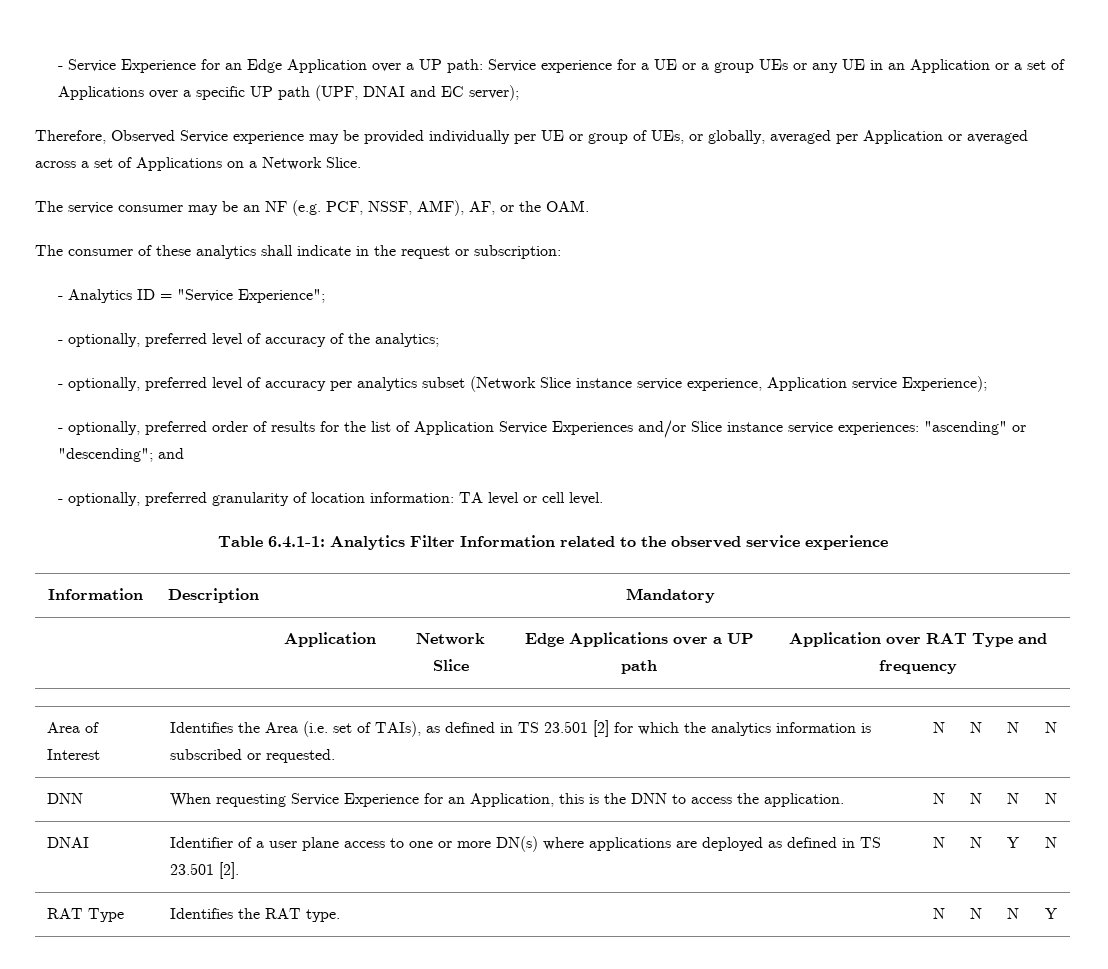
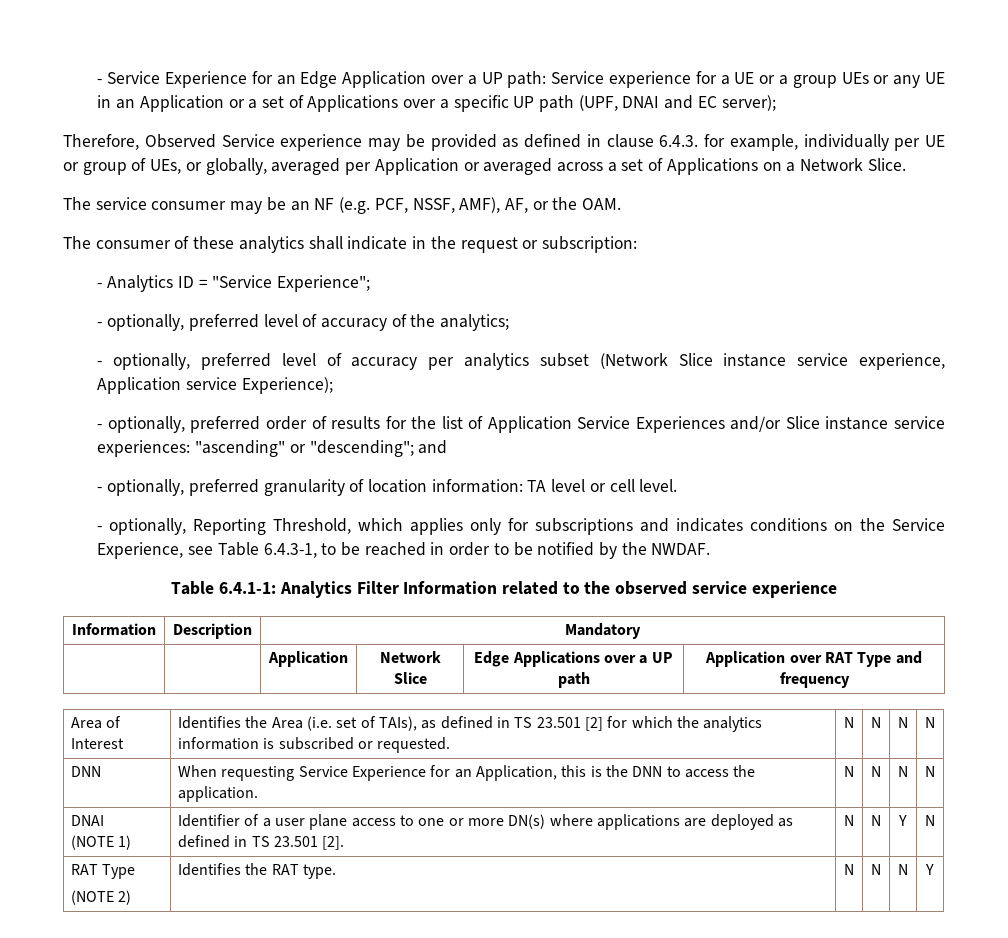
- Therefore, Observed Service experience may be provided individually per UE or group of UEs, or globally, averaged per Application or averaged across a set of Applications on a Network Slice.
+ Therefore, Observed Service experience may be provided as defined in clause 6.4.3. for example, individually per UE or group of UEs, or globally, averaged per Application or averaged across a set of Applications on a Network Slice.
+ - optionally, Reporting Threshold, which applies only for subscriptions and indicates conditions on the Service Experience, see Table 6.4.3-1, to be reached in order to be notified by the NWDAF.
  DNN | When requesting Service Experience for an Application, this is the DNN to access the application. | N | N | N | N
- DNAI | Identifier of a user plane access to one or more DN(s) where applications are deployed as defined in TS 23.501 [2]. | N | N | Y | N
- RAT Type | Identifies the RAT type. | N | N | N | Y
+ DNAI
+ (NOTE 1) | Identifier of a user plane access to one or more DN(s) where applications are deployed as defined in TS 23.501 [2]. | N | N | Y | N
+ RAT Type
+ (NOTE 2) | Identifies the RAT type. | N | N | N | Y

